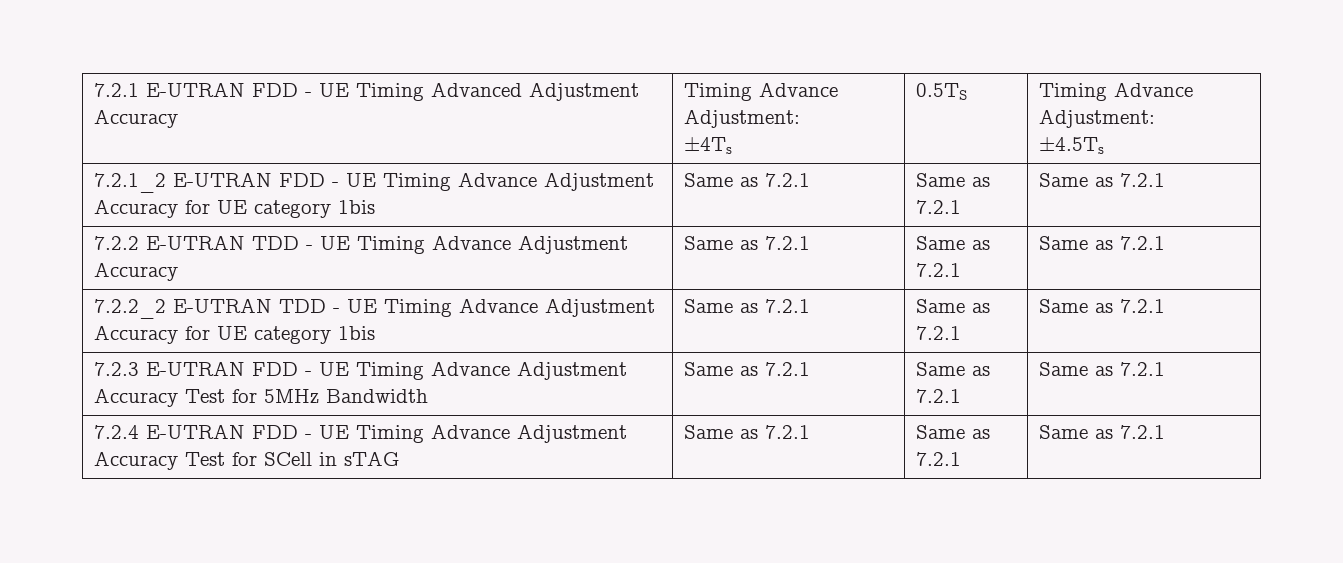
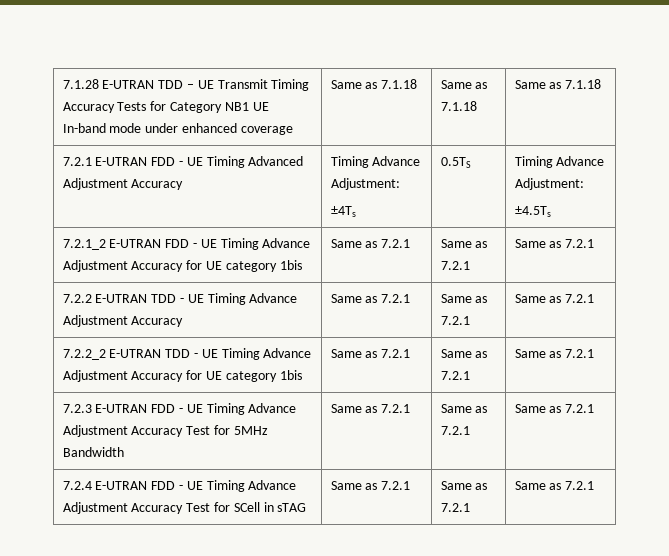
+ 7.1.28 E-UTRAN TDD – UE Transmit Timing Accuracy Tests for Category NB1 UE In-band mode under enhanced coverage | Same as 7.1.18 | Same as 7.1.18 | Same as 7.1.18

